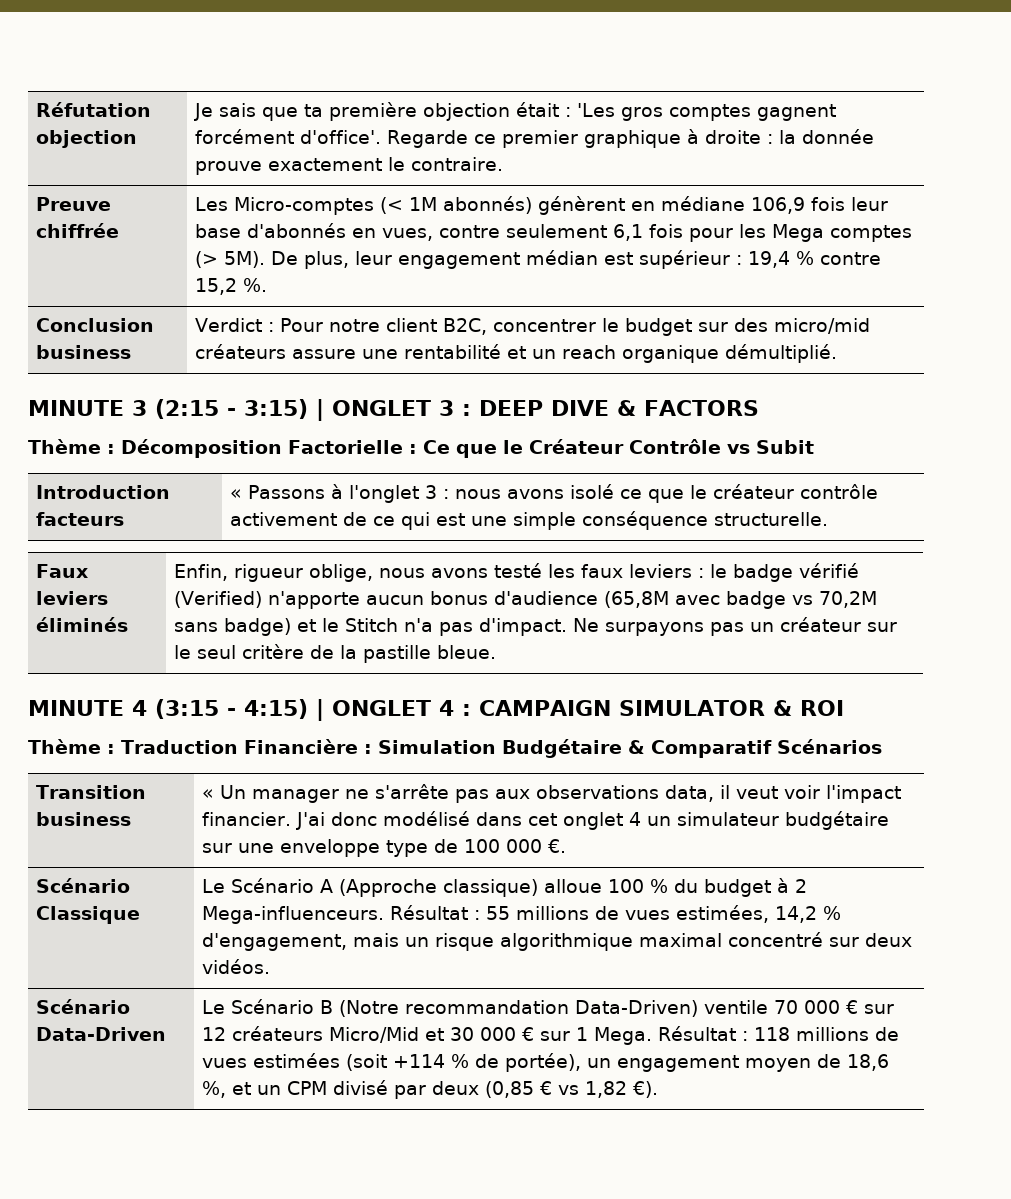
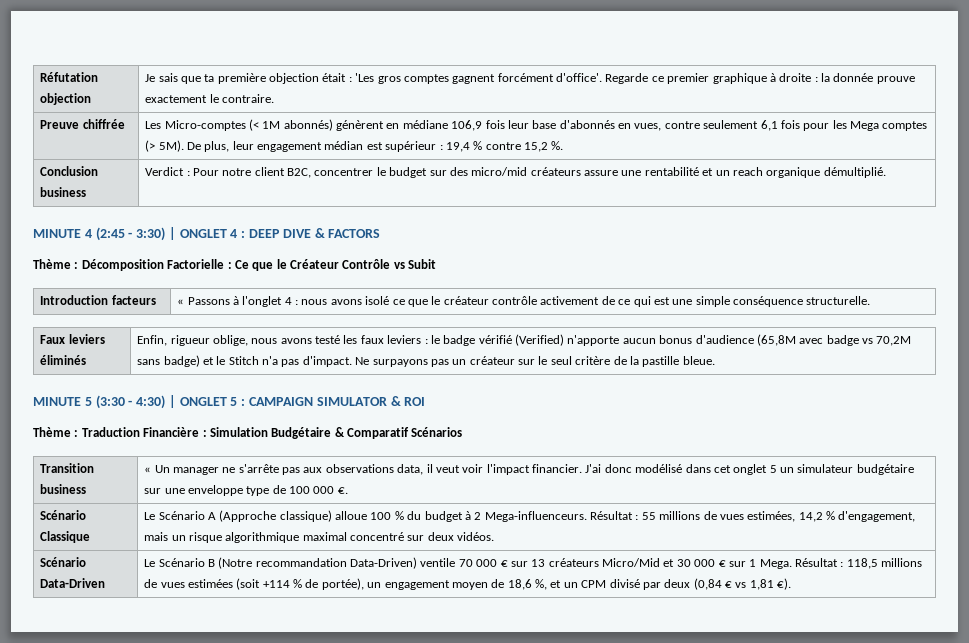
- MINUTE 3 (2:15 - 3:15) | ONGLET 3 : DEEP DIVE & FACTORS
+ MINUTE 4 (2:45 - 3:30) | ONGLET 4 : DEEP DIVE & FACTORS
- Introduction facteurs | « Passons à l'onglet 3 : nous avons isolé ce que le créateur contrôle activement de ce qui est une simple conséquence structurelle.
+ Introduction facteurs | « Passons à l'onglet 4 : nous avons isolé ce que le créateur contrôle activement de ce qui est une simple conséquence structurelle.
- MINUTE 4 (3:15 - 4:15) | ONGLET 4 : CAMPAIGN SIMULATOR & ROI
+ MINUTE 5 (3:30 - 4:30) | ONGLET 5 : CAMPAIGN SIMULATOR & ROI
- Transition business | « Un manager ne s'arrête pas aux observations data, il veut voir l'impact financier. J'ai donc modélisé dans cet onglet 4 un simulateur budgétaire sur une enveloppe type de 100 000 €.
+ Transition business | « Un manager ne s'arrête pas aux observations data, il veut voir l'impact financier. J'ai donc modélisé dans cet onglet 5 un simulateur budgétaire sur une enveloppe type de 100 000 €.
- Le Scénario B (Notre recommandation Data-Driven) ventile 70 000 € sur 12 créateurs Micro/Mid et 30 000 € sur 1 Mega.
+ Le Scénario B (Notre recommandation Data-Driven) ventile 70 000 € sur 13 créateurs Micro/Mid et 30 000 € sur 1 Mega.
- Résultat : 118 millions de vues estimées (soit +114 % de portée), un engagement moyen de 18,6 %, et un CPM divisé par deux (0,85 € vs 1,82 €).
+ Résultat : 118,5 millions de vues estimées (soit +114 % de portée), un engagement moyen de 18,6 %, et un CPM divisé par deux (0,84 € vs 1,81 €).

